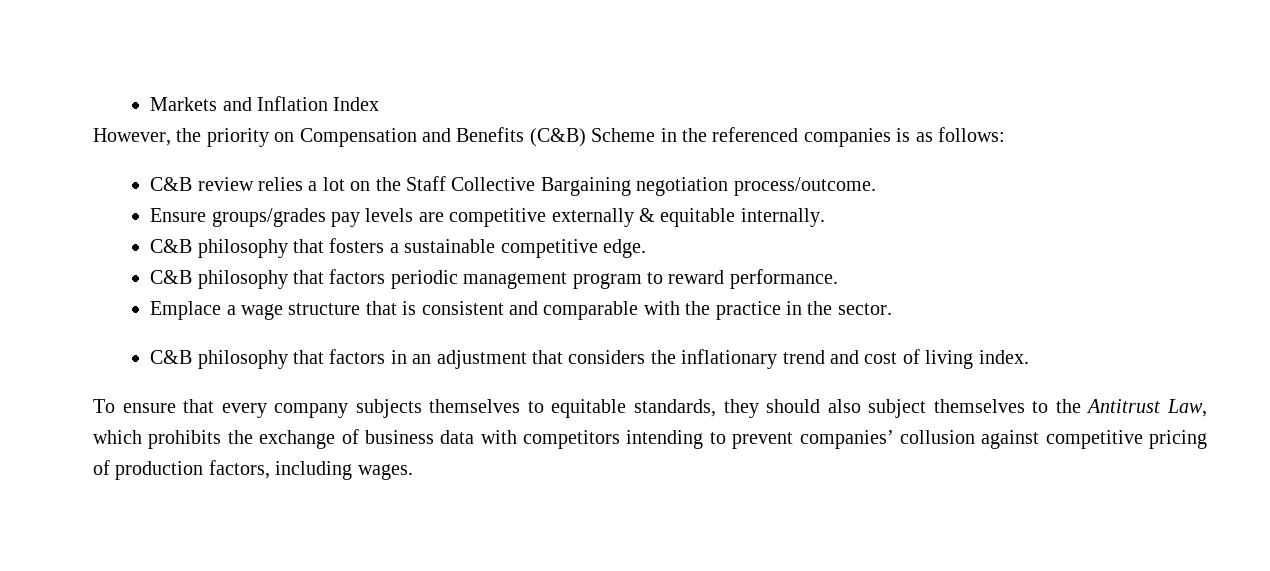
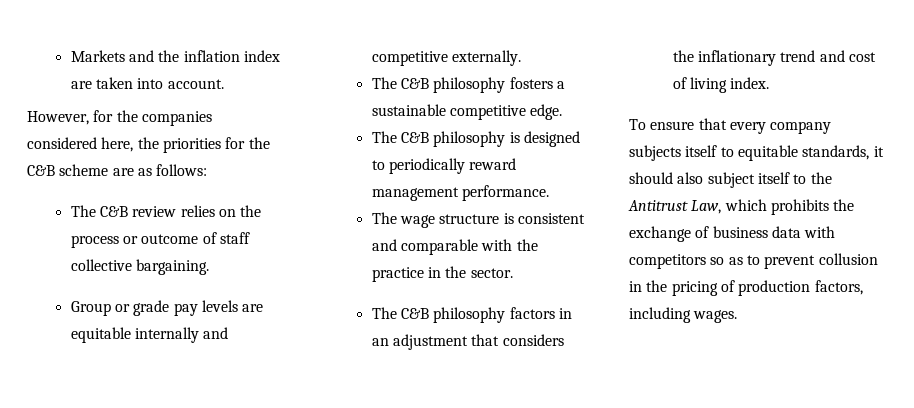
- Markets and Inflation Index
- However, the priority on Compensation and Benefits (C&B) Scheme in the referenced companies is as follows:
+ Markets and the inflation index are taken into account.
+ However, for the companies considered here, the priorities for the C&B scheme are as follows:
- C&B review relies a lot on the Staff Collective Bargaining negotiation process/outcome.
- Ensure groups/grades pay levels are competitive externally & equitable internally.
- C&B philosophy that fosters a sustainable competitive edge.
+ The C&B review relies on the process or outcome of staff collective bargaining.
+ Group or grade pay levels are equitable internally and competitive externally.
+ The C&B philosophy fosters a sustainable competitive edge.
- C&B philosophy that factors periodic management program to reward performance.
+ The C&B philosophy is designed to periodically reward management performance.
- Emplace a wage structure that is consistent and comparable with the practice in the sector.
+ The wage structure is consistent and comparable with the practice in the sector.
- C&B philosophy that factors in an adjustment that considers the inflationary trend and cost of living index.
+ The C&B philosophy factors in an adjustment that considers the inflationary trend and cost of living index.
- To ensure that every company subjects themselves to equitable standards, they should also subject themselves to the Antitrust Law, which prohibits the exchange of business data with competitors intending to prevent companies’ collusion against competitive pricing of production factors, including wages.
+ To ensure that every company subjects itself to equitable standards, it should also subject itself to the Antitrust Law, which prohibits the exchange of business data with competitors so as to prevent collusion in the pricing of production factors, including wages.

